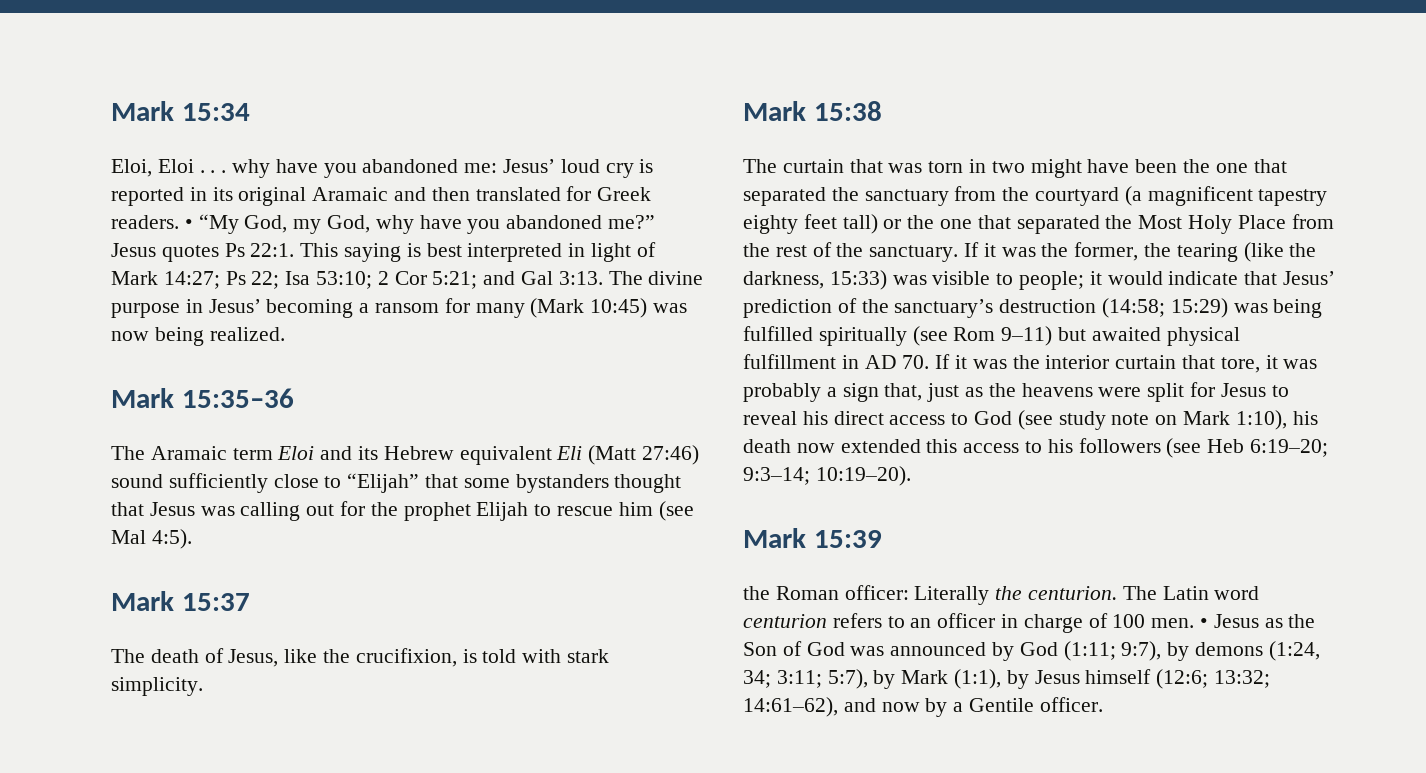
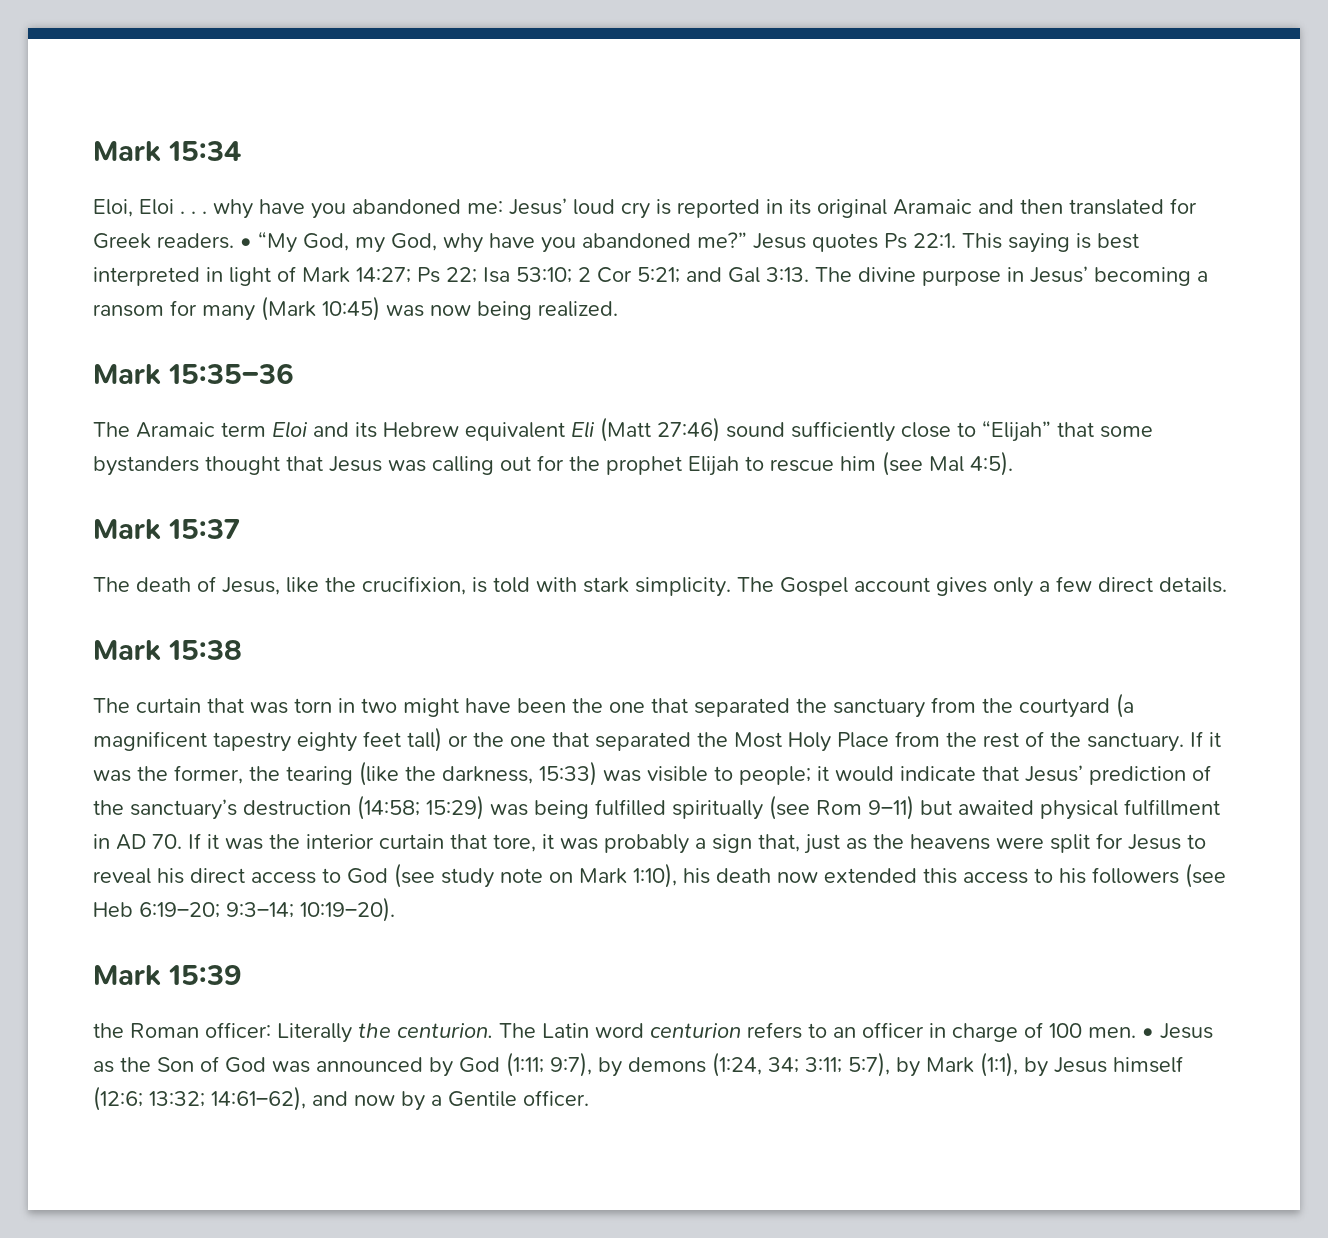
+ The Gospel account gives only a few direct details.

